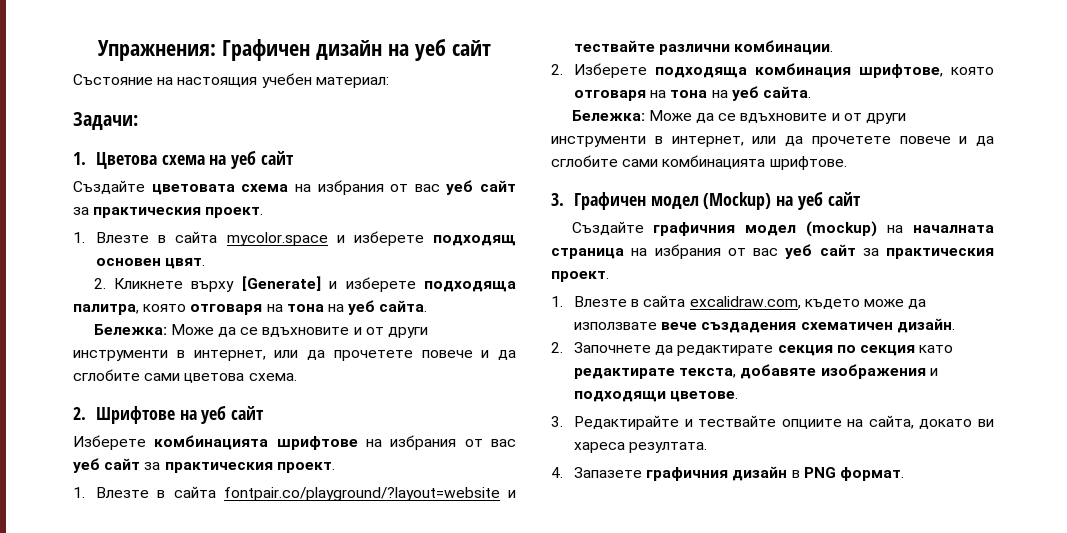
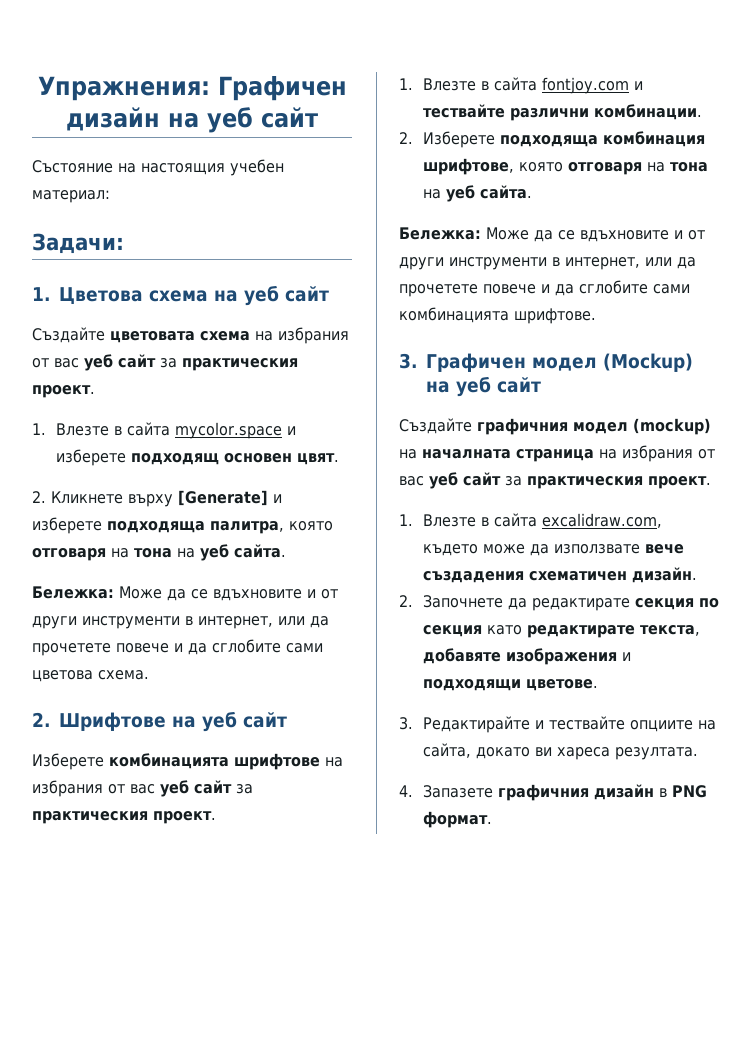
- 1. Влезте в сайта fontpair.co/playground/?layout=website и тествайте различни комбинации.
+ 1. Влезте в сайта fontjoy.com и тествайте различни комбинации.

